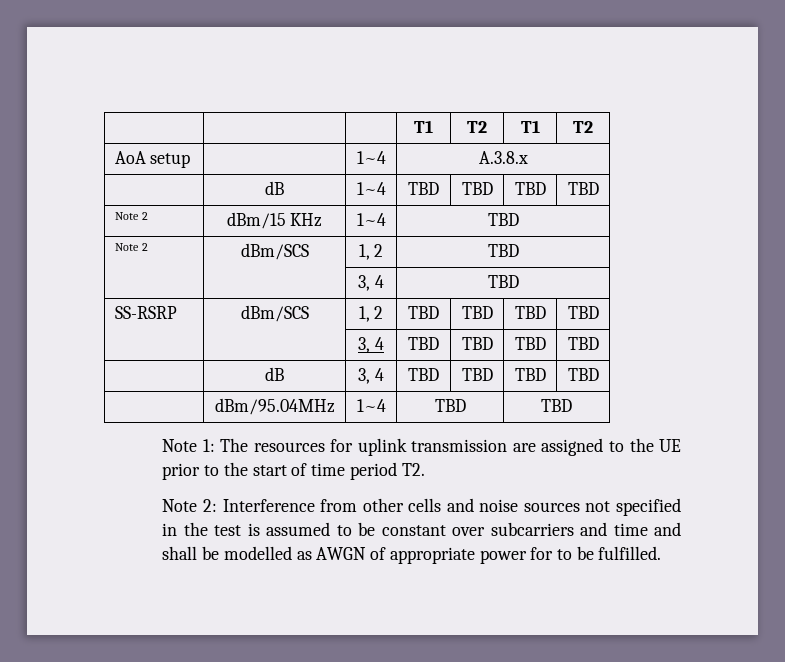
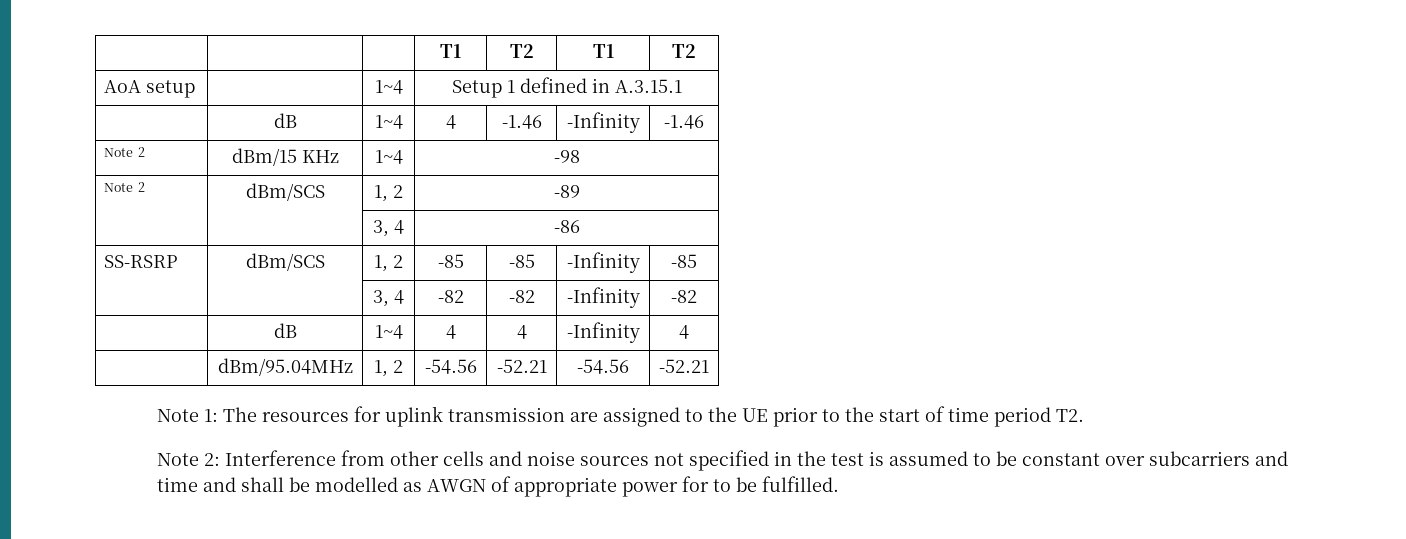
- AoA setup | | 1~4 | A.3.8.x
- | dB | 1~4 | TBD | TBD | TBD | TBD
+ AoA setup | | 1~4 | Setup 1 defined in A.3.15.1
+ | dB | 1~4 | 4 | -1.46 | -Infinity | -1.46
- Note 2 | dBm/15 KHz | 1~4 | TBD
+ Note 2 | dBm/15 KHz | 1~4 | -98
- Note 2 | dBm/SCS | 1, 2 | TBD
- | | 3, 4 | TBD
+ Note 2 | dBm/SCS | 1, 2 | -89
+ | | 3, 4 | -86
- SS-RSRP | dBm/SCS | 1, 2 | TBD | TBD | TBD | TBD
- | | 3, 4 | TBD | TBD | TBD | TBD
- | dB | 3, 4 | TBD | TBD | TBD | TBD
- | dBm/95.04MHz | 1~4 | TBD | TBD
+ SS-RSRP | dBm/SCS | 1, 2 | -85 | -85 | -Infinity | -85
+ | | 3, 4 | -82 | -82 | -Infinity | -82
+ | dB | 1~4 | 4 | 4 | -Infinity | 4
+ | dBm/95.04MHz | 1, 2 | -54.56 | -52.21 | -54.56 | -52.21

